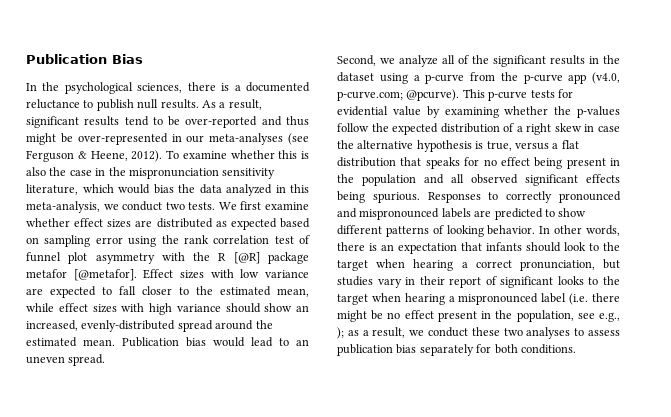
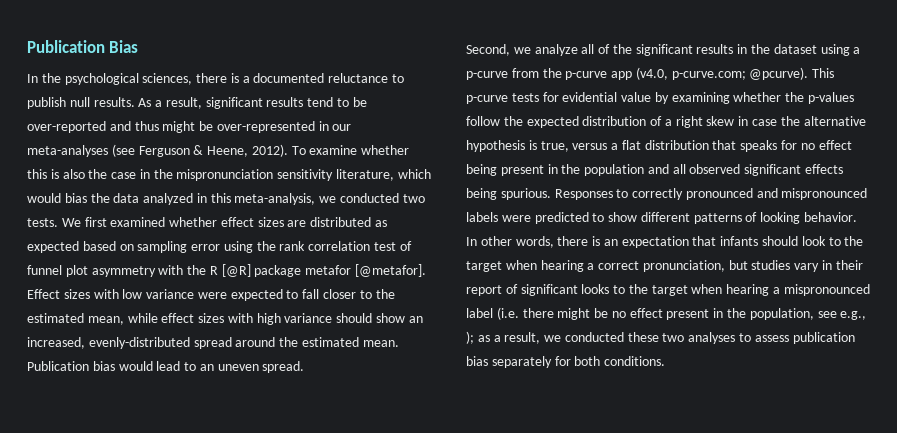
- To examine whether this is also the case in the mispronunciation sensitivity literature, which would bias the data analyzed in this meta-analysis, we conduct two tests.
+ To examine whether this is also the case in the mispronunciation sensitivity literature, which would bias the data analyzed in this meta-analysis, we conducted two tests.
- We first examine whether effect sizes are distributed as expected based on sampling error using the rank correlation test of funnel plot asymmetry with the R [@R] package metafor [@metafor].
+ We first examined whether effect sizes are distributed as expected based on sampling error using the rank correlation test of funnel plot asymmetry with the R [@R] package metafor [@metafor].
- Effect sizes with low variance are expected to fall closer to the estimated mean, while effect sizes with high variance should show an increased, evenly-distributed spread around the estimated mean.
+ Effect sizes with low variance were expected to fall closer to the estimated mean, while effect sizes with high variance should show an increased, evenly-distributed spread around the estimated mean.
- Responses to correctly pronounced and mispronounced labels are predicted to show different patterns of looking behavior.
+ Responses to correctly pronounced and mispronounced labels were predicted to show different patterns of looking behavior.
- as a result, we conduct these two analyses to assess publication bias separately for both conditions.
+ as a result, we conducted these two analyses to assess publication bias separately for both conditions.

